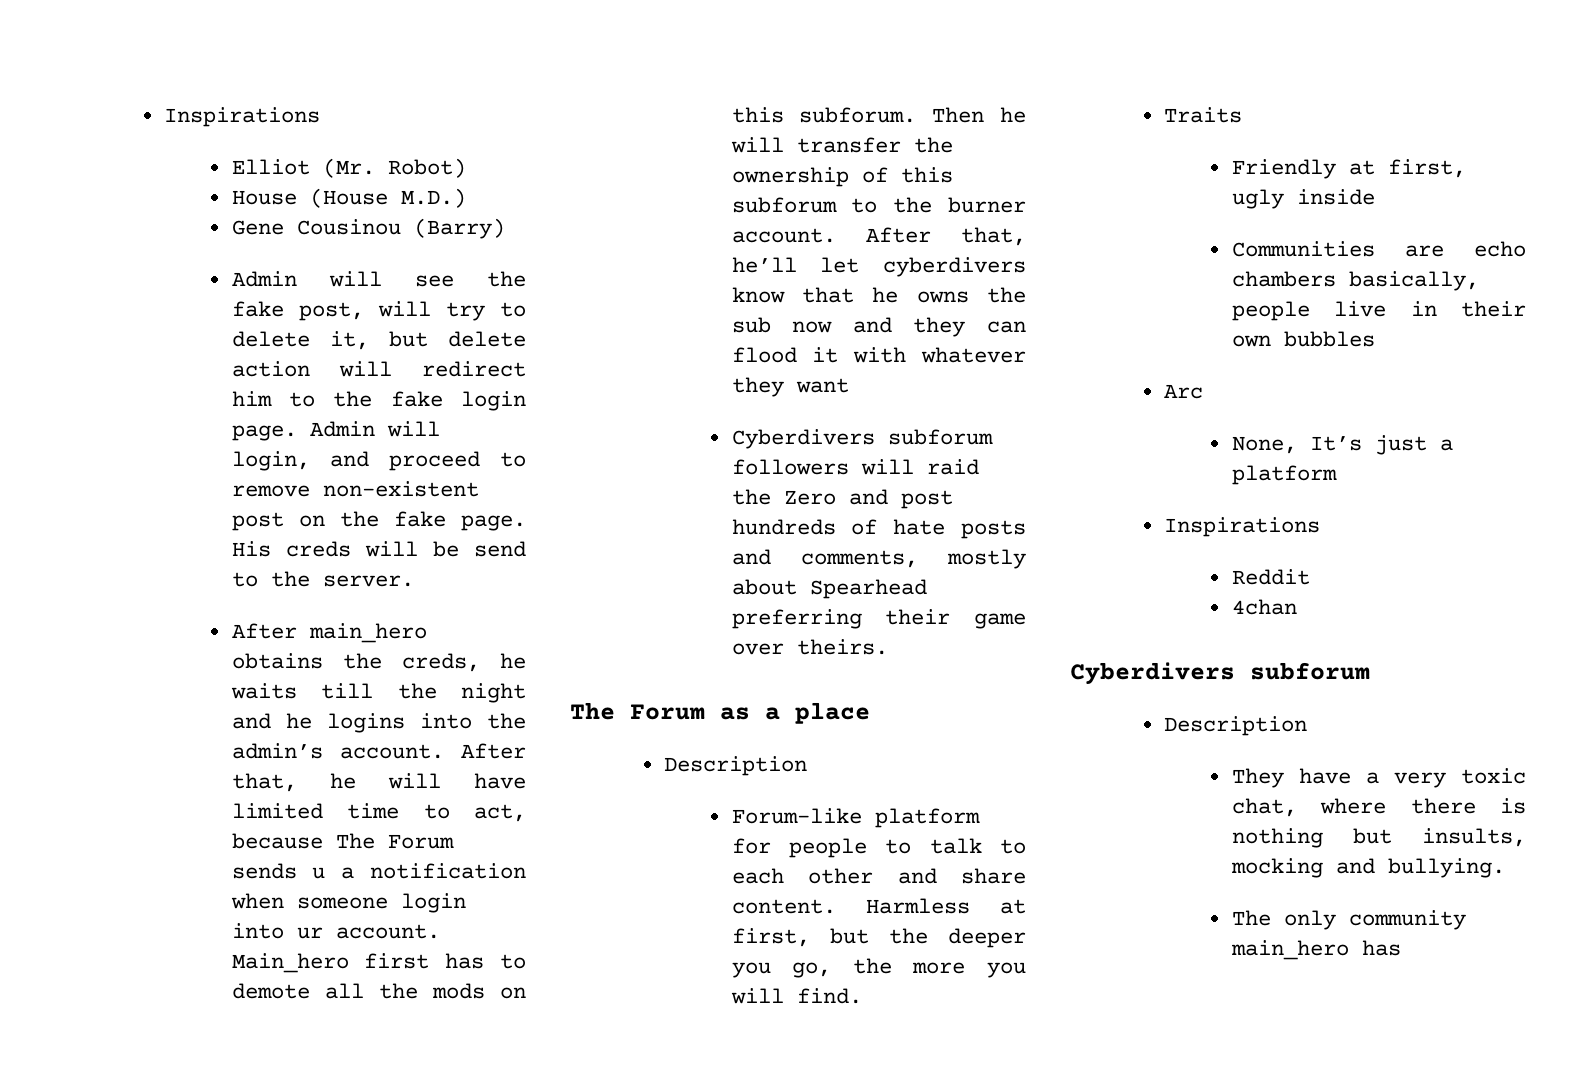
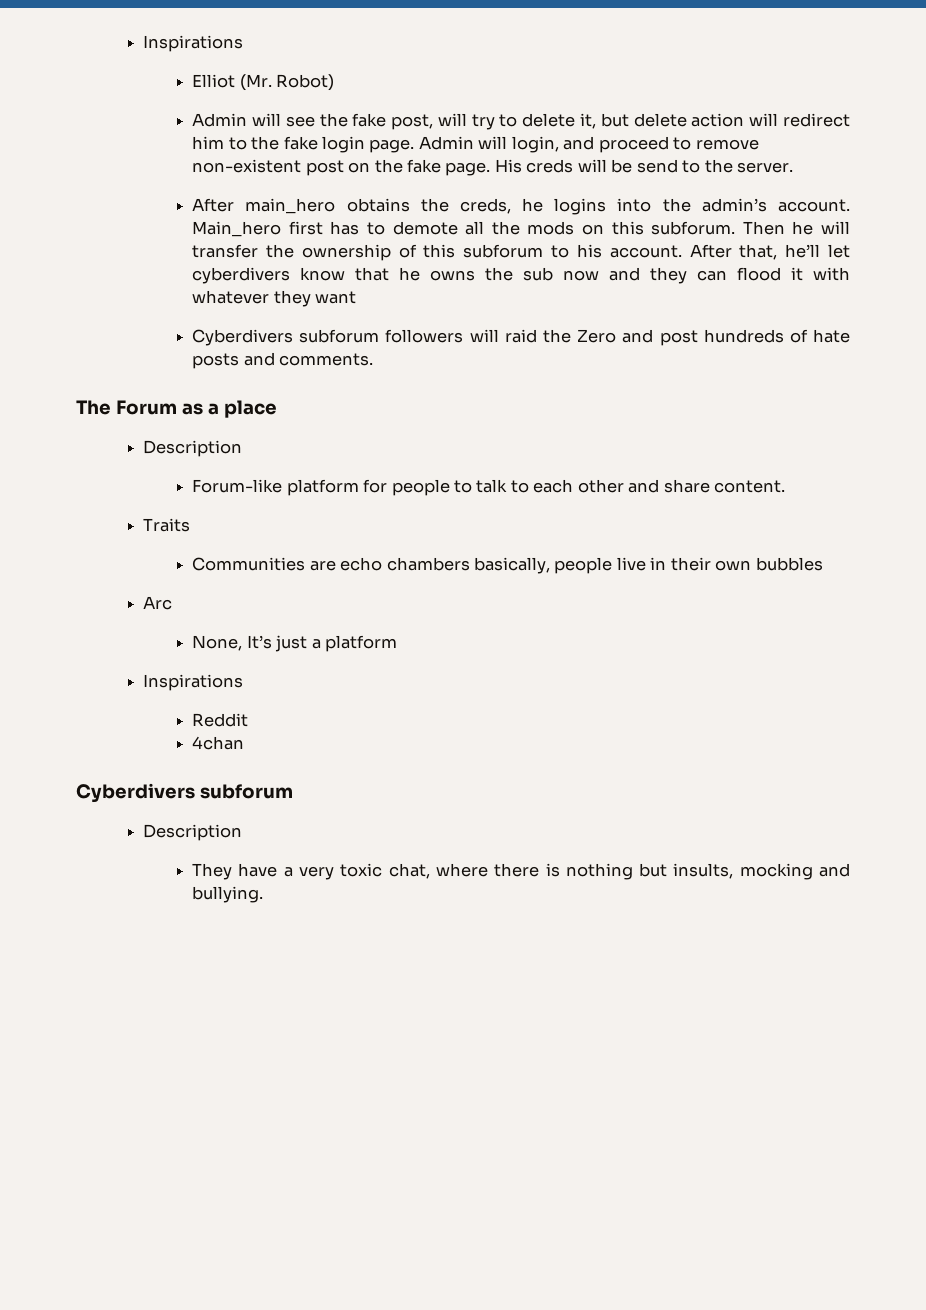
- House (House M.D.)
- Gene Cousinou (Barry)
- After main_hero obtains the creds, he waits till the night and he logins into the admin’s account.
+ After main_hero obtains the creds, he logins into the admin’s account.
- After that, he will have limited time to act, because The Forum sends u a notification when someone login into ur account.
- Then he will transfer the ownership of this subforum to the burner account.
+ Then he will transfer the ownership of this subforum to his account.
- Cyberdivers subforum followers will raid the Zero and post hundreds of hate posts and comments, mostly about Spearhead preferring their game over theirs.
+ Cyberdivers subforum followers will raid the Zero and post hundreds of hate posts and comments.
- Forum-like platform for people to talk to each other and share content. Harmless at first, but the deeper you go, the more you will find.
+ Forum-like platform for people to talk to each other and share content.
  Traits
- Friendly at first, ugly inside
- The only community main_hero has

